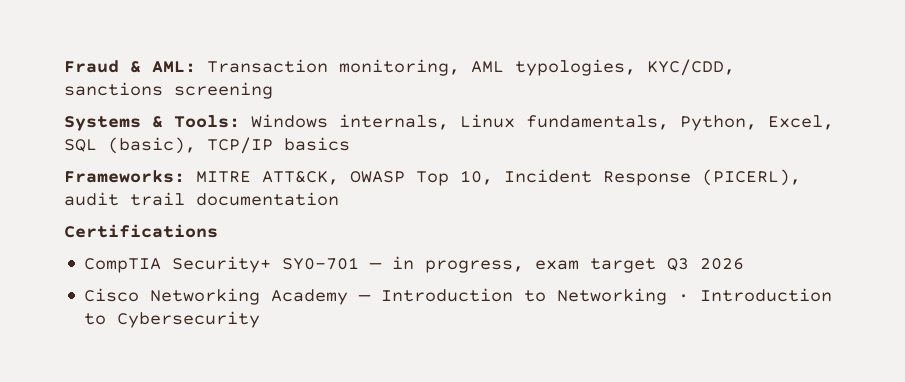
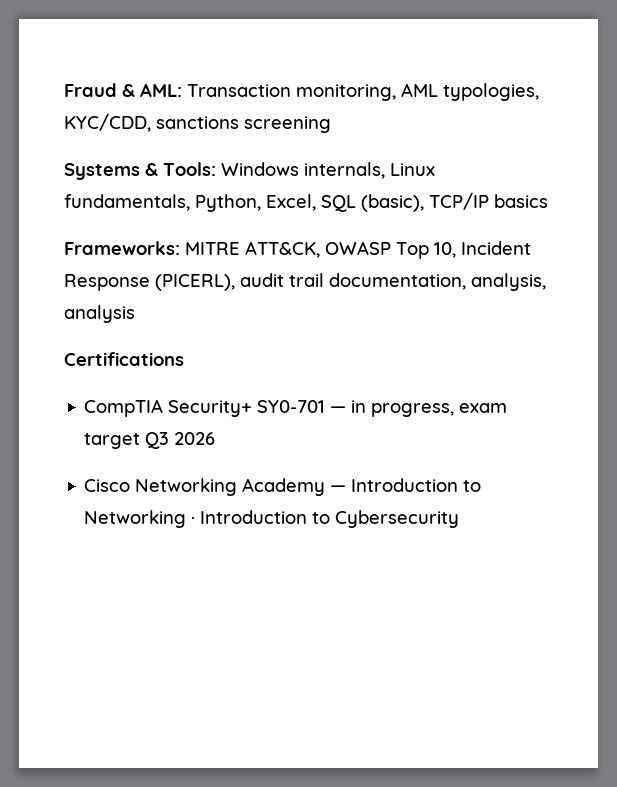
- Frameworks: MITRE ATT&CK, OWASP Top 10, Incident Response (PICERL), audit trail documentation
+ Frameworks: MITRE ATT&CK, OWASP Top 10, Incident Response (PICERL), audit trail documentation, analysis, analysis

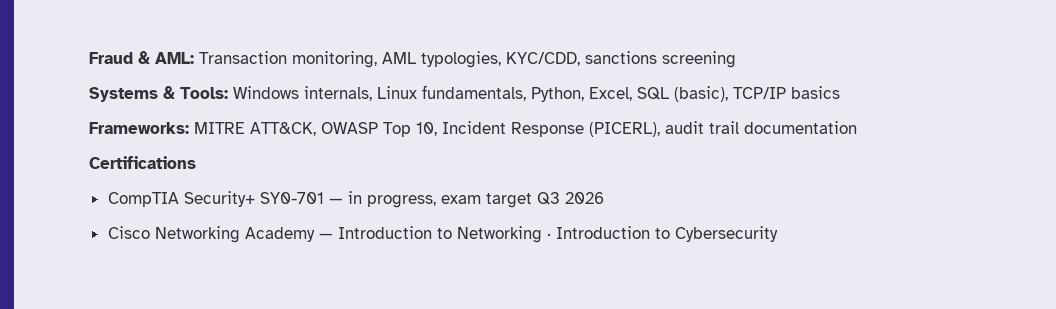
- Frameworks: MITRE ATT&CK, OWASP Top 10, Incident Response (PICERL), audit trail documentation, analysis, analysis
+ Frameworks: MITRE ATT&CK, OWASP Top 10, Incident Response (PICERL), audit trail documentation

